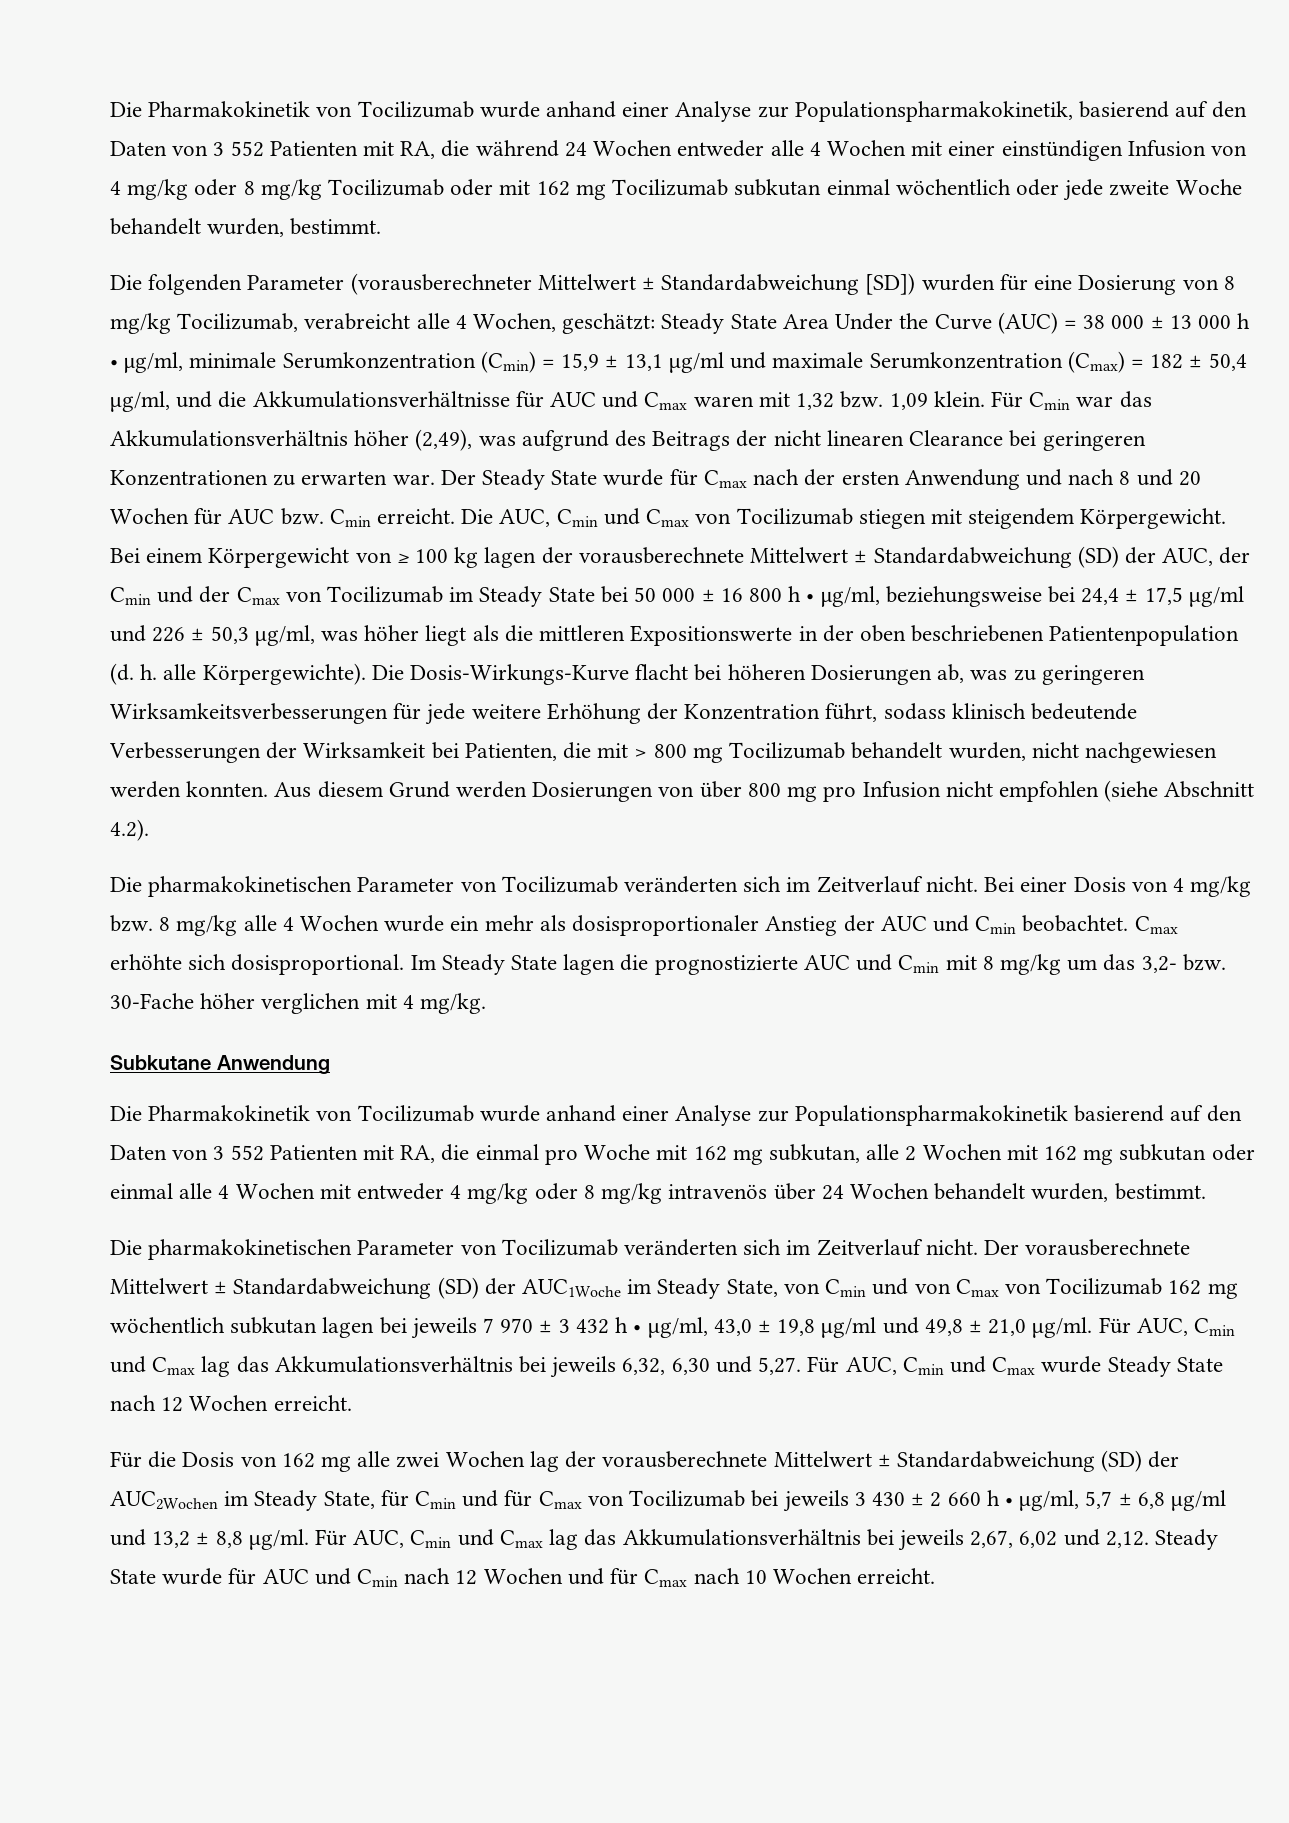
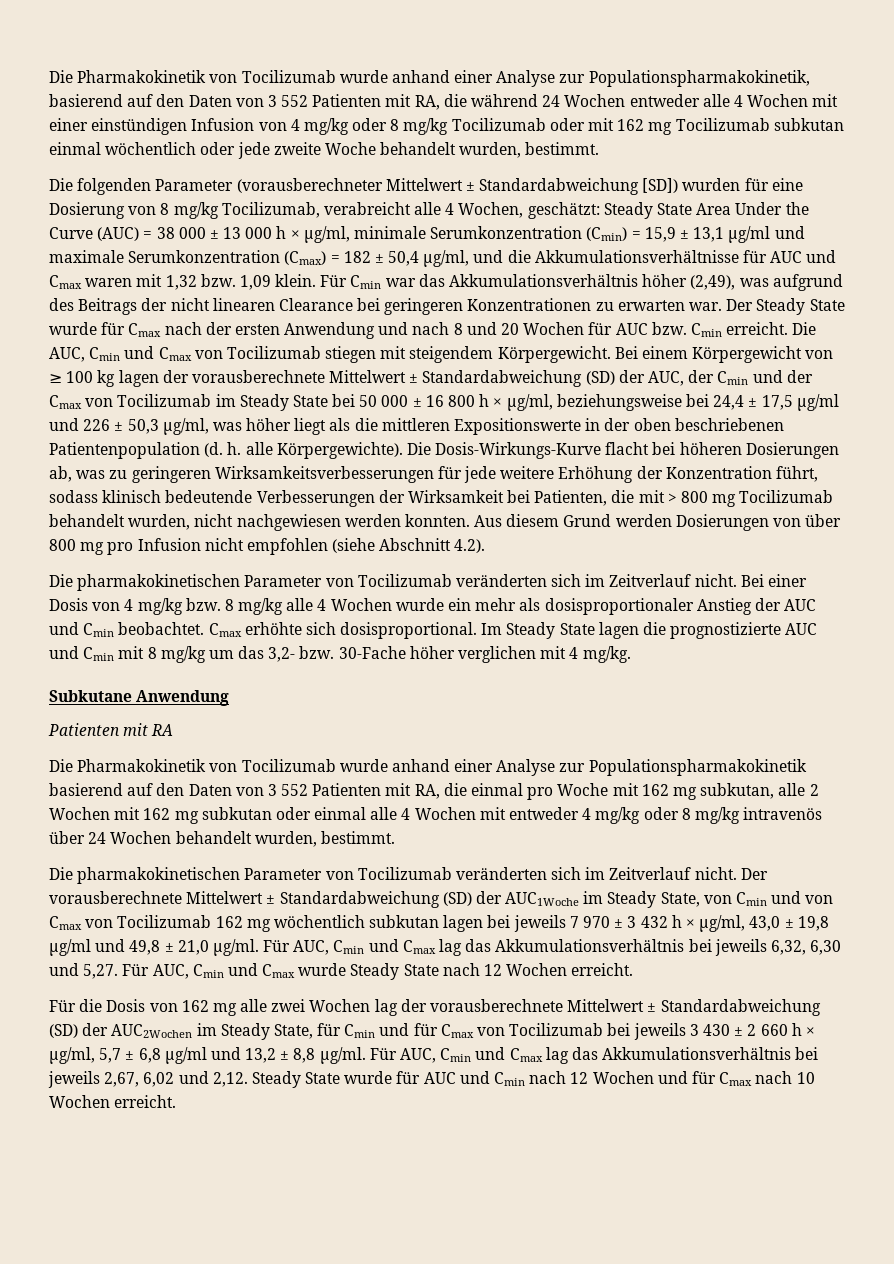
- Steady State Area Under the Curve (AUC) = 38 000 ± 13 000 h • μg/ml, minimale Serumkonzentration (Cmin) = 15,9 ± 13,1 µg/ml und maximale Serumkonzentration (Cmax) = 182 ± 50,4 µg/ml, und die Akkumulationsverhältnisse für AUC und Cmax waren mit 1,32 bzw. 1,09 klein.
+ Steady State Area Under the Curve (AUC) = 38 000 ± 13 000 h × μg/ml, minimale Serumkonzentration (Cmin) = 15,9 ± 13,1 µg/ml und maximale Serumkonzentration (Cmax) = 182 ± 50,4 µg/ml, und die Akkumulationsverhältnisse für AUC und Cmax waren mit 1,32 bzw. 1,09 klein.
- Bei einem Körpergewicht von ≥ 100 kg lagen der vorausberechnete Mittelwert ± Standardabweichung (SD) der AUC, der Cmin und der Cmax von Tocilizumab im Steady State bei 50 000 ± 16 800 h • μg/ml, beziehungsweise bei 24,4 ± 17,5 µg/ml und 226 ± 50,3 µg/ml, was höher liegt als die mittleren Expositionswerte in der oben beschriebenen Patientenpopulation (d. h. alle Körpergewichte).
+ Bei einem Körpergewicht von ≥ 100 kg lagen der vorausberechnete Mittelwert ± Standardabweichung (SD) der AUC, der Cmin und der Cmax von Tocilizumab im Steady State bei 50 000 ± 16 800 h × μg/ml, beziehungsweise bei 24,4 ± 17,5 µg/ml und 226 ± 50,3 µg/ml, was höher liegt als die mittleren Expositionswerte in der oben beschriebenen Patientenpopulation (d. h. alle Körpergewichte).
+ Patienten mit RA
- Der vorausberechnete Mittelwert ± Standardabweichung (SD) der AUC1Woche im Steady State, von Cmin und von Cmax von Tocilizumab 162 mg wöchentlich subkutan lagen bei jeweils 7 970 ± 3 432 h • µg/ml, 43,0 ± 19,8 µg/ml und 49,8 ± 21,0 µg/ml.
+ Der vorausberechnete Mittelwert ± Standardabweichung (SD) der AUC1Woche im Steady State, von Cmin und von Cmax von Tocilizumab 162 mg wöchentlich subkutan lagen bei jeweils 7 970 ± 3 432 h × µg/ml, 43,0 ± 19,8 µg/ml und 49,8 ± 21,0 µg/ml.
- Für die Dosis von 162 mg alle zwei Wochen lag der vorausberechnete Mittelwert ± Standardabweichung (SD) der AUC2Wochen im Steady State, für Cmin und für Cmax von Tocilizumab bei jeweils 3 430 ± 2 660 h • µg/ml, 5,7 ± 6,8 µg/ml und 13,2 ± 8,8 µg/ml.
+ Für die Dosis von 162 mg alle zwei Wochen lag der vorausberechnete Mittelwert ± Standardabweichung (SD) der AUC2Wochen im Steady State, für Cmin und für Cmax von Tocilizumab bei jeweils 3 430 ± 2 660 h × µg/ml, 5,7 ± 6,8 µg/ml und 13,2 ± 8,8 µg/ml.

